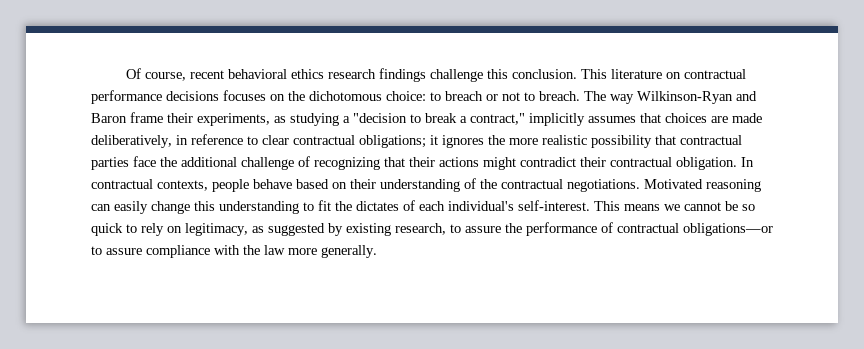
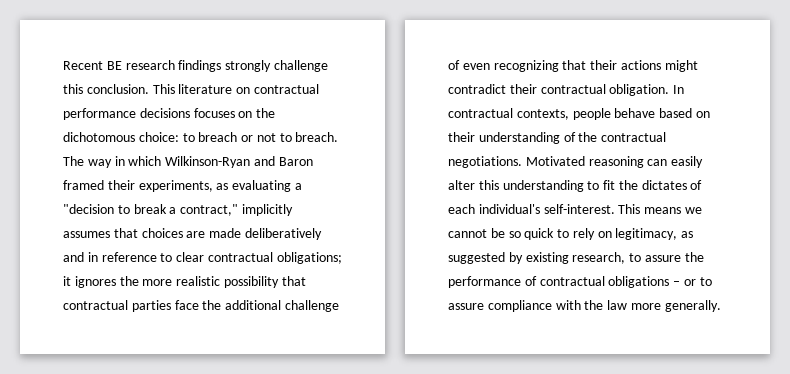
- Of course, recent behavioral ethics research findings challenge this conclusion.
+ Recent BE research findings strongly challenge this conclusion.
- The way Wilkinson-Ryan and Baron frame their experiments, as studying a "decision to break a contract," implicitly assumes that choices are made deliberatively, in reference to clear contractual obligations; it ignores the more realistic possibility that contractual parties face the additional challenge of recognizing that their actions might contradict their contractual obligation.
+ The way in which Wilkinson-Ryan and Baron framed their experiments, as evaluating a "decision to break a contract," implicitly assumes that choices are made deliberatively and in reference to clear contractual obligations; it ignores the more realistic possibility that contractual parties face the additional challenge of even recognizing that their actions might contradict their contractual obligation.
- Motivated reasoning can easily change this understanding to fit the dictates of each individual's self-interest.
+ Motivated reasoning can easily alter this understanding to fit the dictates of each individual's self-interest.
- This means we cannot be so quick to rely on legitimacy, as suggested by existing research, to assure the performance of contractual obligations—or to assure compliance with the law more generally.
+ This means we cannot be so quick to rely on legitimacy, as suggested by existing research, to assure the performance of contractual obligations – or to assure compliance with the law more generally.

